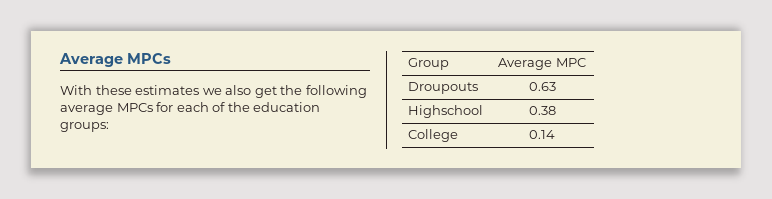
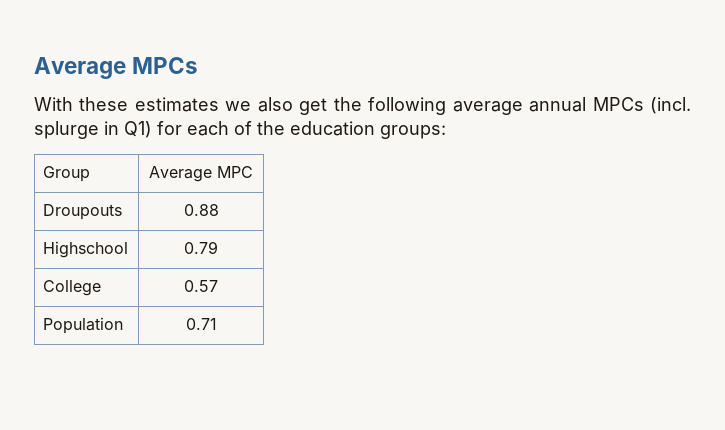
- With these estimates we also get the following average MPCs for each of the education groups:
+ With these estimates we also get the following average annual MPCs (incl. splurge in Q1) for each of the education groups:
- Droupouts | 0.63
+ Droupouts | 0.88
- Highschool | 0.38
+ Highschool | 0.79
- College | 0.14
+ College | 0.57
+ Population | 0.71

